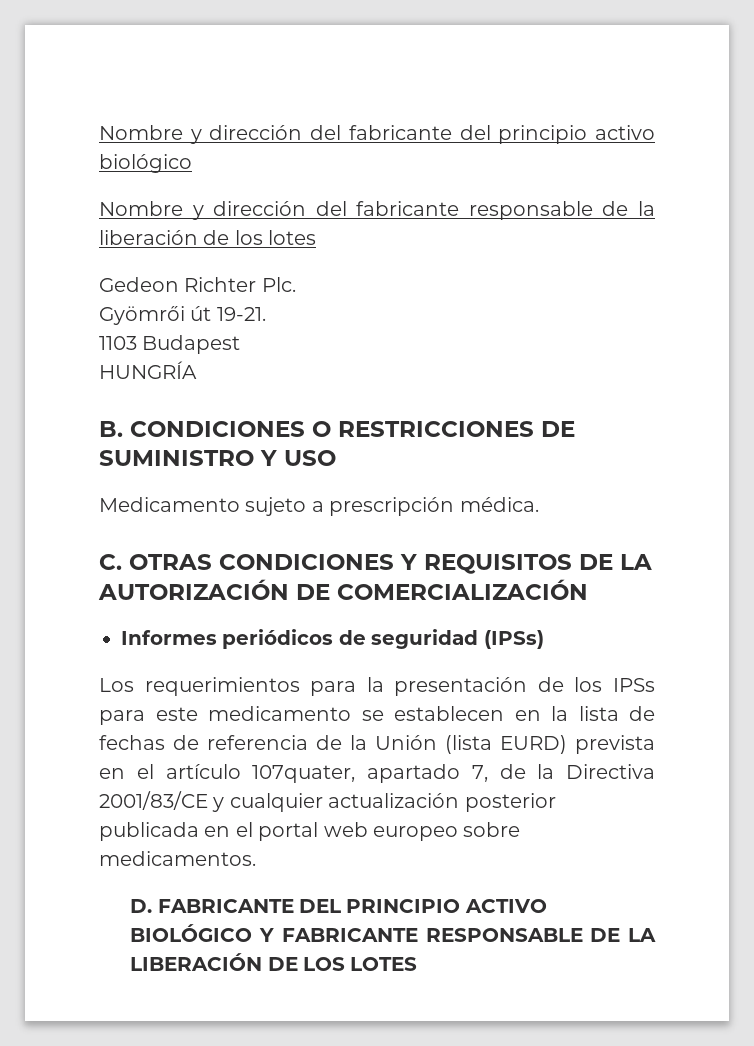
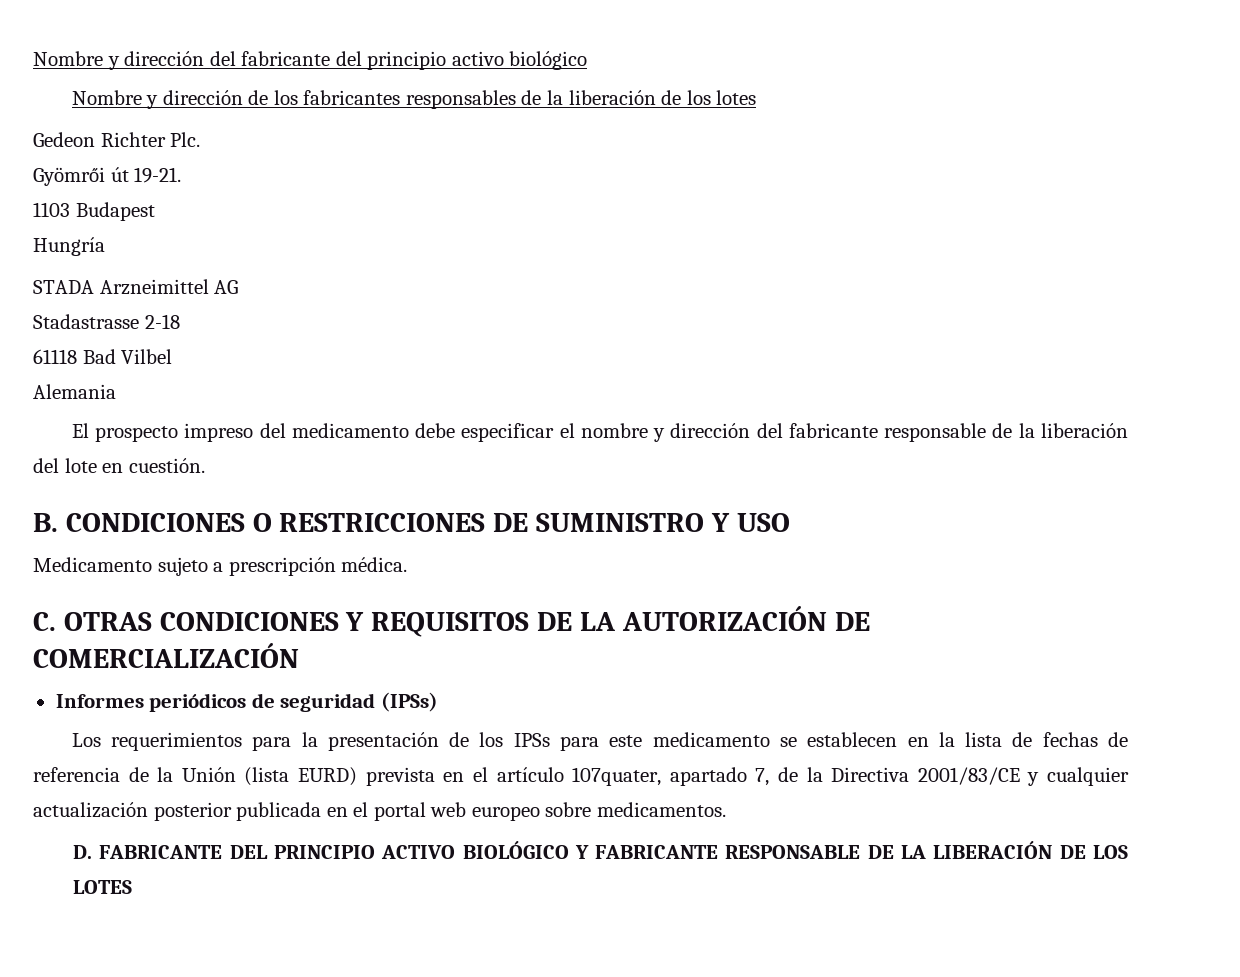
- Nombre y dirección del fabricante responsable de la liberación de los lotes
+ Nombre y dirección de los fabricantes responsables de la liberación de los lotes
- HUNGRÍA
+ Hungría
+ STADA Arzneimittel AG
+ Stadastrasse 2-18
+ 61118 Bad Vilbel
+ Alemania
+ El prospecto impreso del medicamento debe especificar el nombre y dirección del fabricante responsable de la liberación del lote en cuestión.

